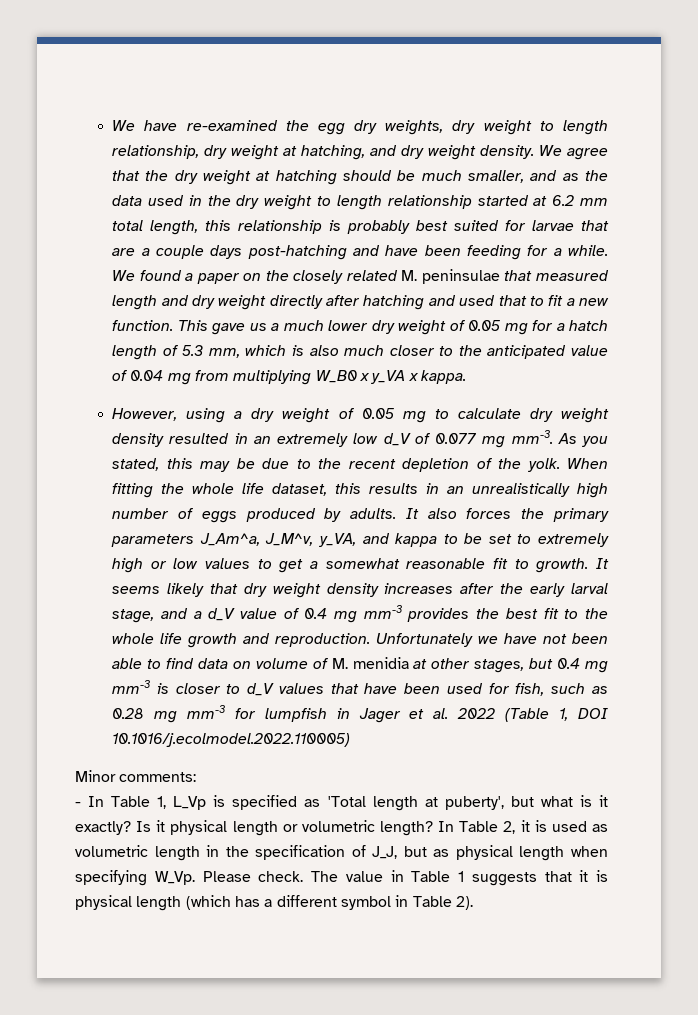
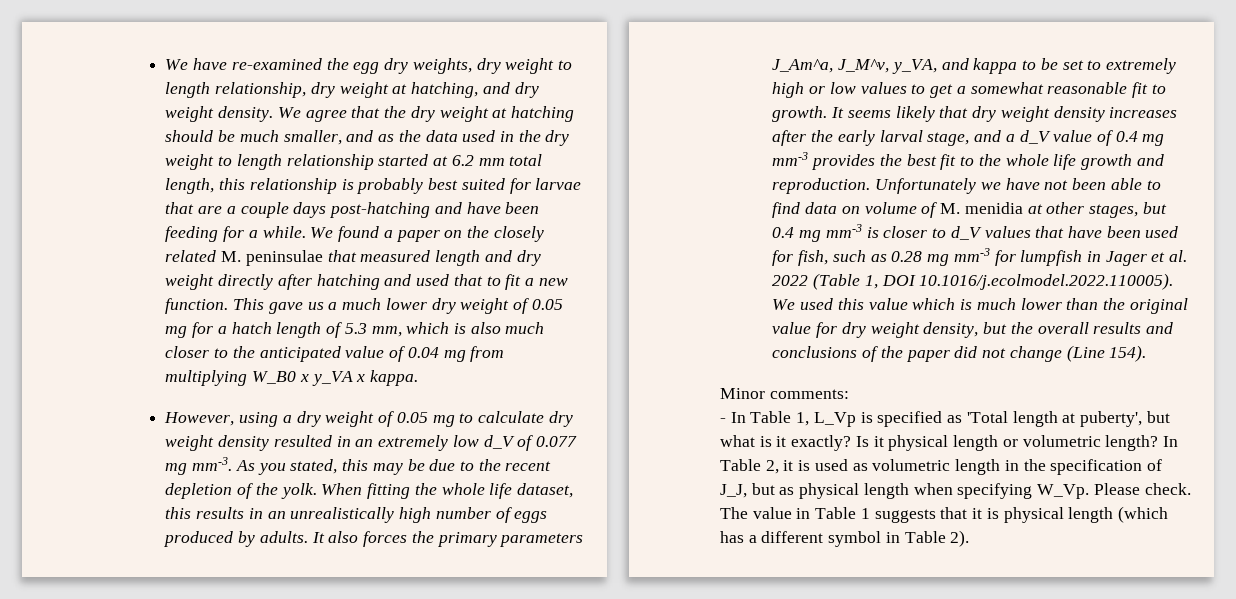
- Unfortunately we have not been able to find data on volume of M. menidia at other stages, but 0.4 mg mm-3 is closer to d_V values that have been used for fish, such as 0.28 mg mm-3 for lumpfish in Jager et al. 2022 (Table 1, DOI 10.1016/j.ecolmodel.2022.110005)
+ Unfortunately we have not been able to find data on volume of M. menidia at other stages, but 0.4 mg mm-3 is closer to d_V values that have been used for fish, such as 0.28 mg mm-3 for lumpfish in Jager et al. 2022 (Table 1, DOI 10.1016/j.ecolmodel.2022.110005). We used this value which is much lower than the original value for dry weight density, but the overall results and conclusions of the paper did not change (Line 154).

